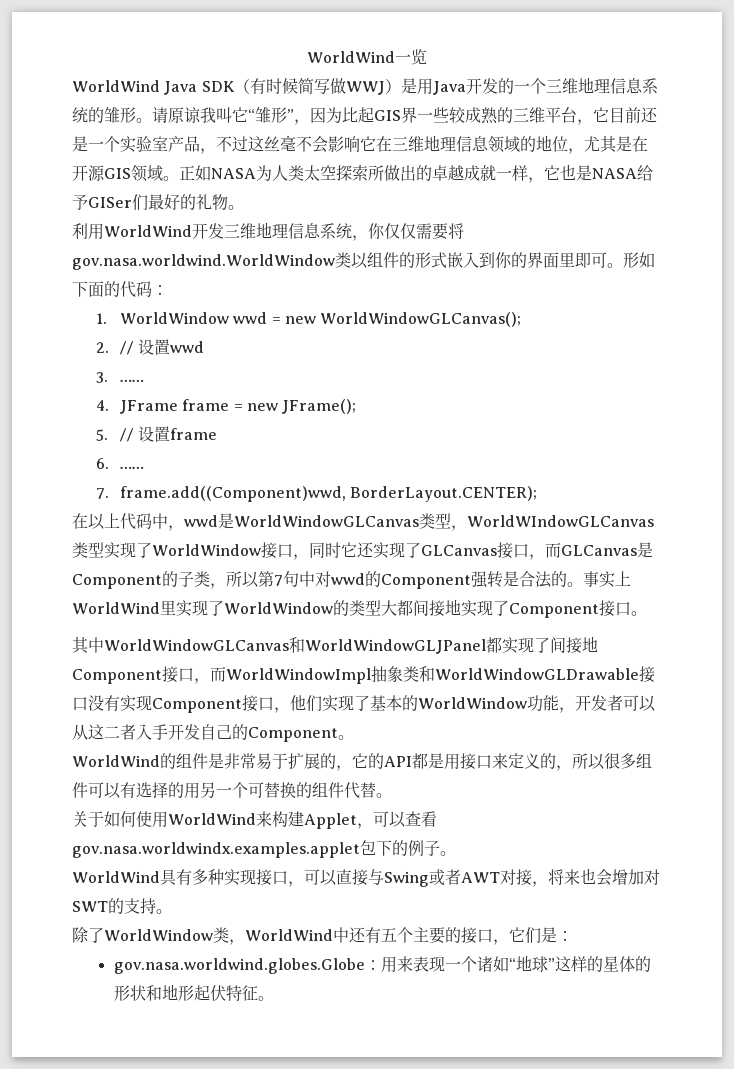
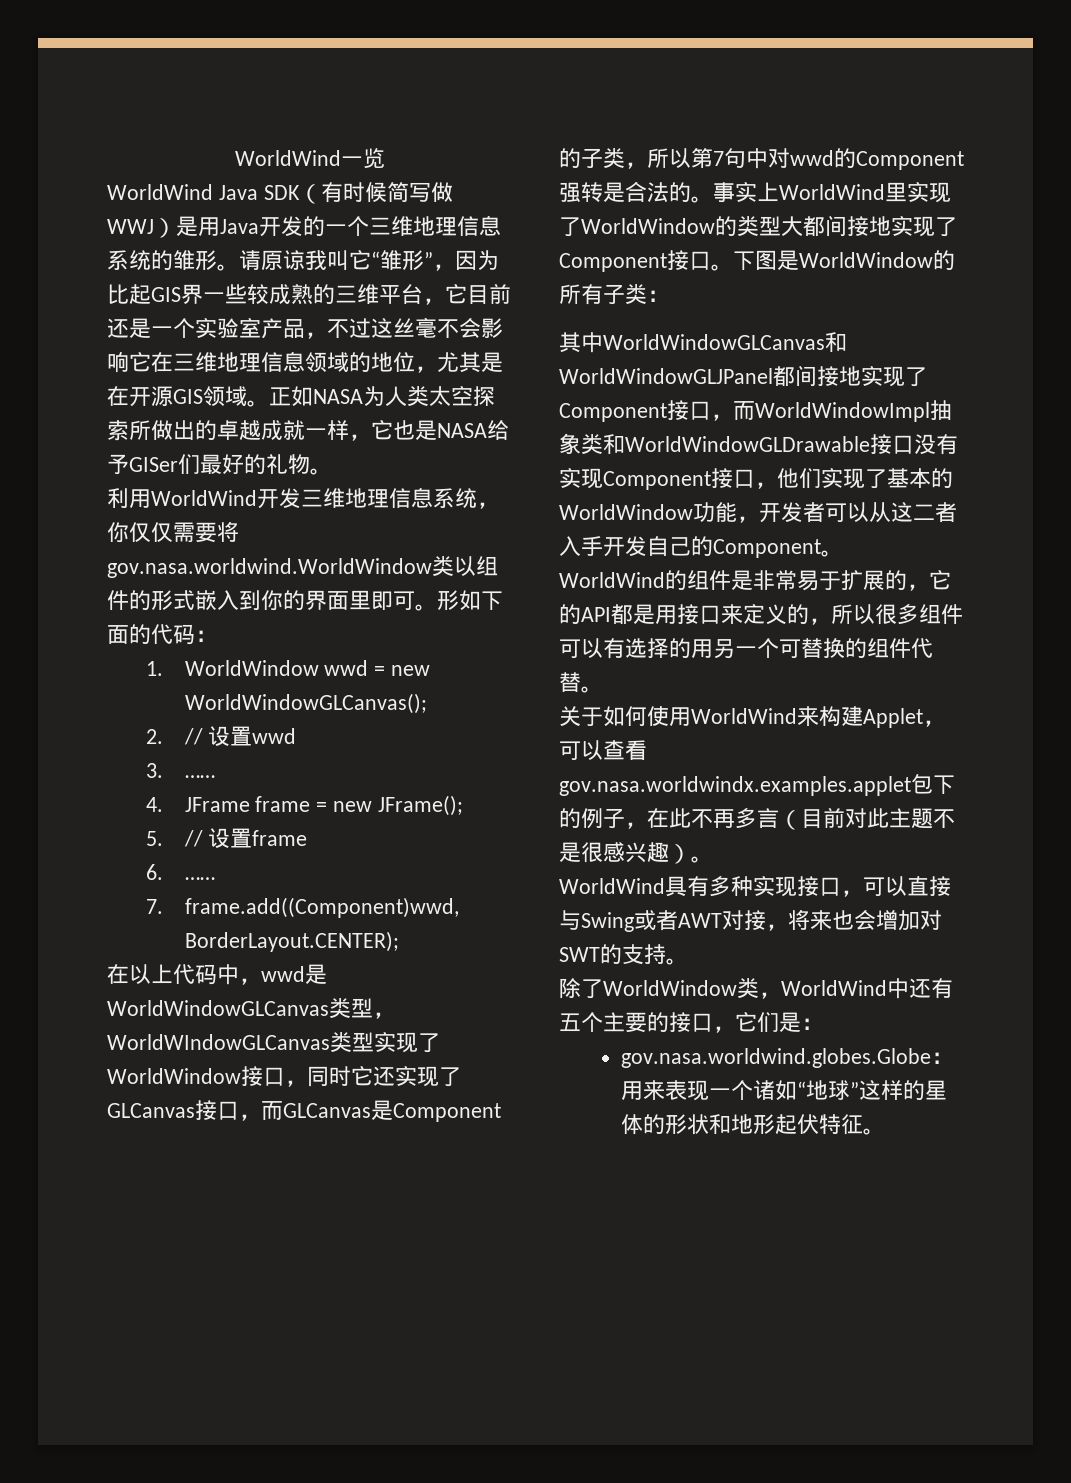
+ 下图是WorldWindow的所有子类：
- 其中WorldWindowGLCanvas和WorldWindowGLJPanel都实现了间接地Component接口，而WorldWindowImpl抽象类和WorldWindowGLDrawable接口没有实现Component接口，他们实现了基本的WorldWindow功能，开发者可以从这二者入手开发自己的Component。
+ 其中WorldWindowGLCanvas和WorldWindowGLJPanel都间接地实现了Component接口，而WorldWindowImpl抽象类和WorldWindowGLDrawable接口没有实现Component接口，他们实现了基本的WorldWindow功能，开发者可以从这二者入手开发自己的Component。
- 关于如何使用WorldWind来构建Applet，可以查看gov.nasa.worldwindx.examples.applet包下的例子。
+ 关于如何使用WorldWind来构建Applet，可以查看gov.nasa.worldwindx.examples.applet包下的例子，在此不再多言（目前对此主题不是很感兴趣）。

